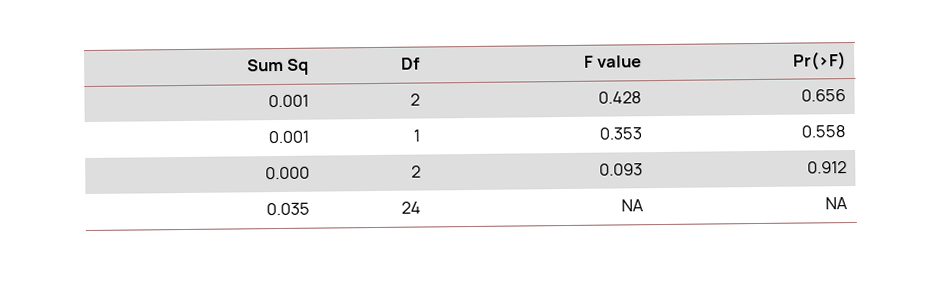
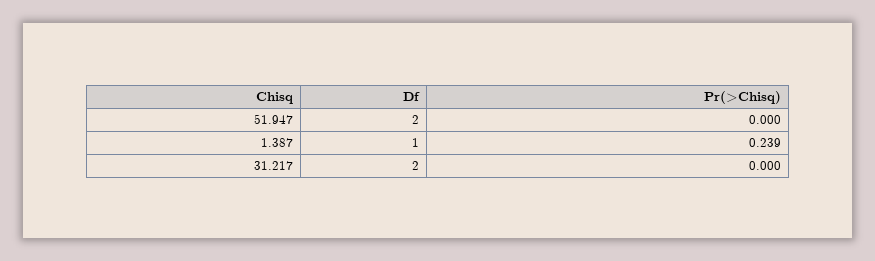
- Sum Sq | Df | F value | Pr(>F)
- 0.001 | 2 | 0.428 | 0.656
- 0.001 | 1 | 0.353 | 0.558
- 0.000 | 2 | 0.093 | 0.912
- 0.035 | 24 | NA | NA
+ Chisq | Df | Pr(>Chisq)
+ 51.947 | 2 | 0.000
+ 1.387 | 1 | 0.239
+ 31.217 | 2 | 0.000

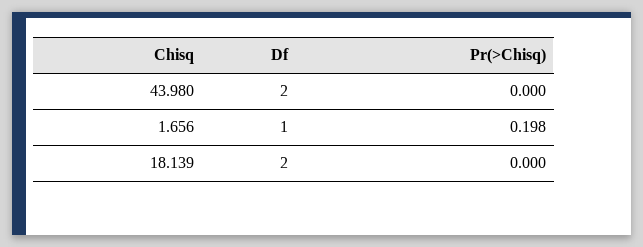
- 51.947 | 2 | 0.000
+ 43.980 | 2 | 0.000
- 1.387 | 1 | 0.239
- 31.217 | 2 | 0.000
+ 1.656 | 1 | 0.198
+ 18.139 | 2 | 0.000

